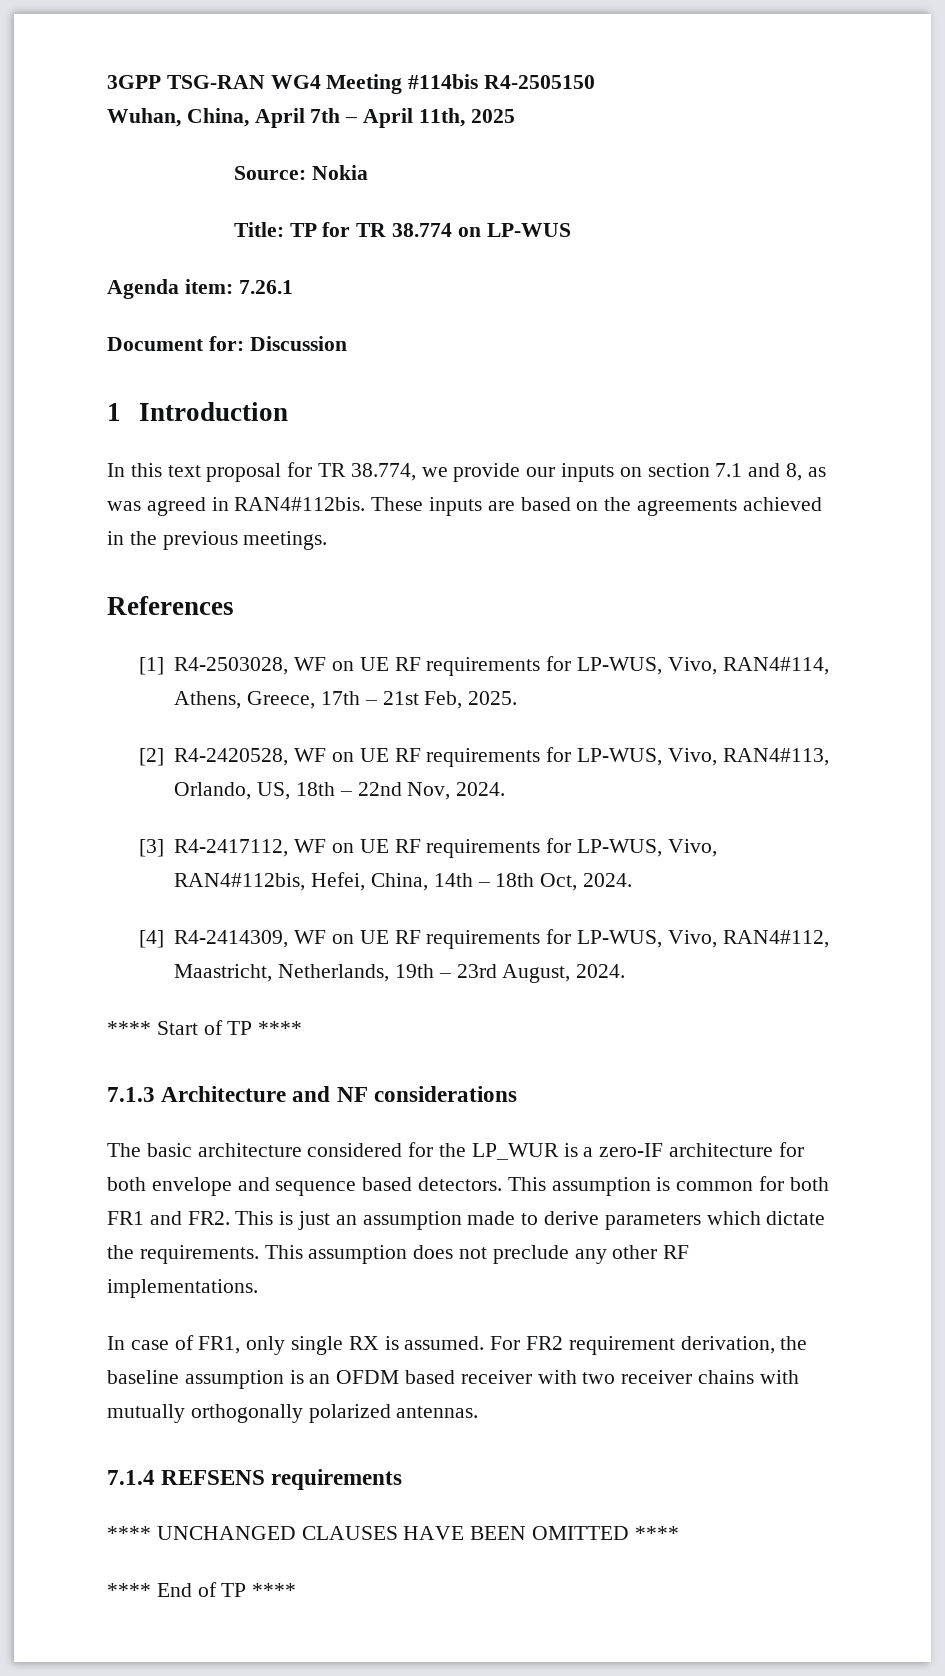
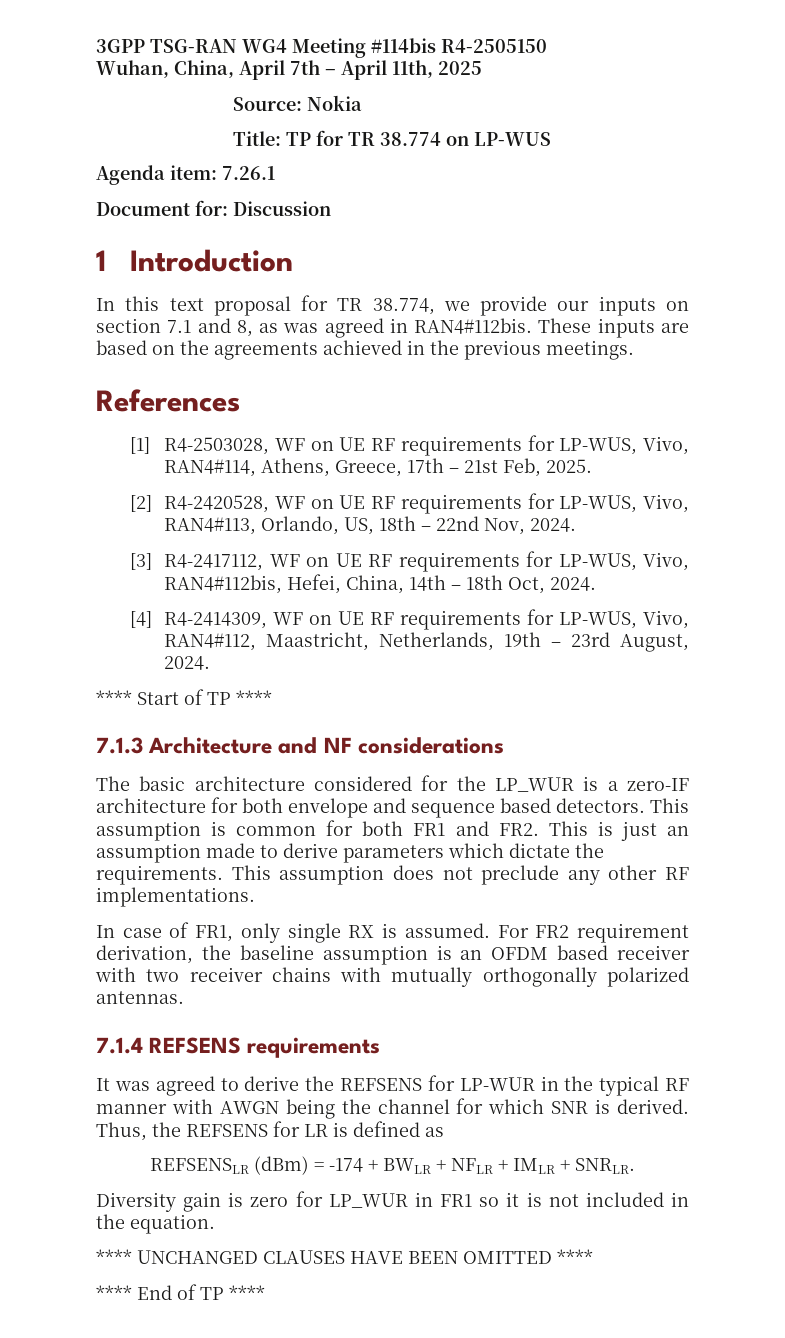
+ It was agreed to derive the REFSENS for LP-WUR in the typical RF manner with AWGN being the channel for which SNR is derived. Thus, the REFSENS for LR is defined as
+ REFSENSLR (dBm) = -174 + BWLR + NFLR + IMLR + SNRLR.
+ Diversity gain is zero for LP_WUR in FR1 so it is not included in the equation.

